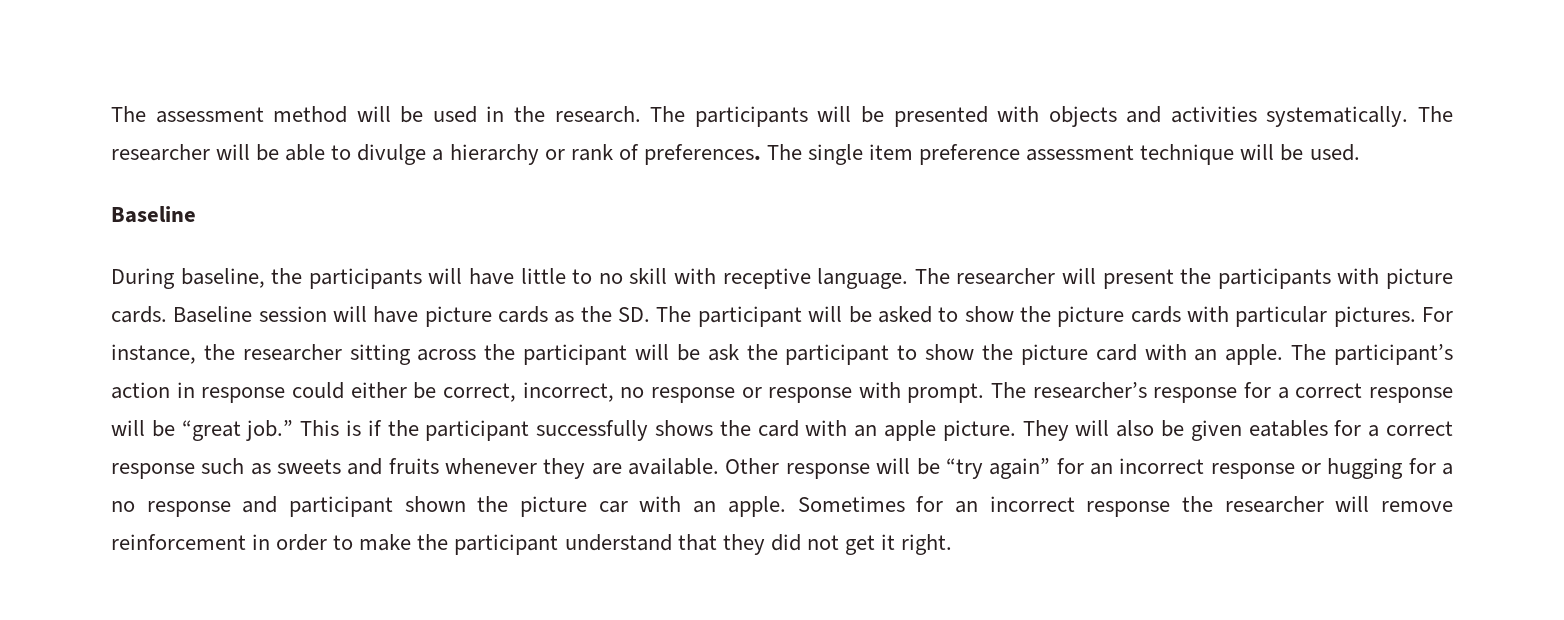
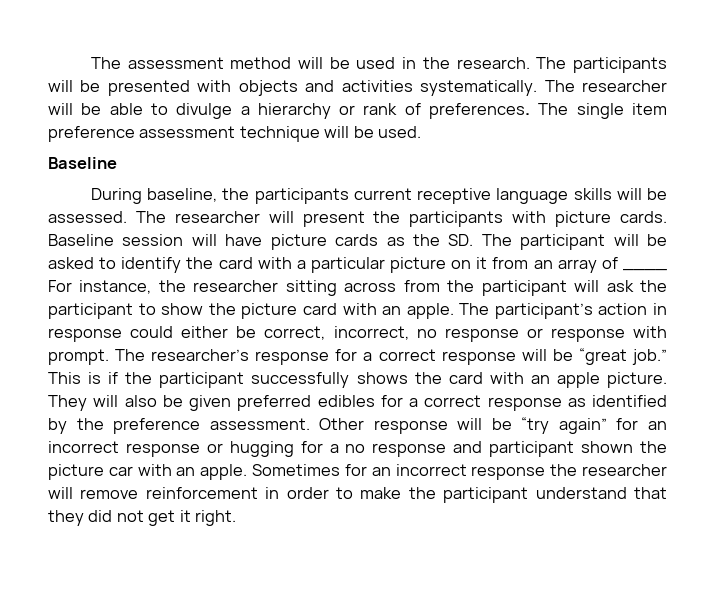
- During baseline, the participants will have little to no skill with receptive language.
+ During baseline, the participants current receptive language skills will be assessed.
- Baseline session will have picture cards as the SD. The participant will be asked to show the picture cards with particular pictures. For instance, the researcher sitting across the participant will be ask the participant to show the picture card with an apple.
+ Baseline session will have picture cards as the SD. The participant will be asked to identify the card with a particular picture on it from an array of ____ For instance, the researcher sitting across from the participant will ask the participant to show the picture card with an apple.
- They will also be given eatables for a correct response such as sweets and fruits whenever they are available.
+ They will also be given preferred edibles for a correct response as identified by the preference assessment.

